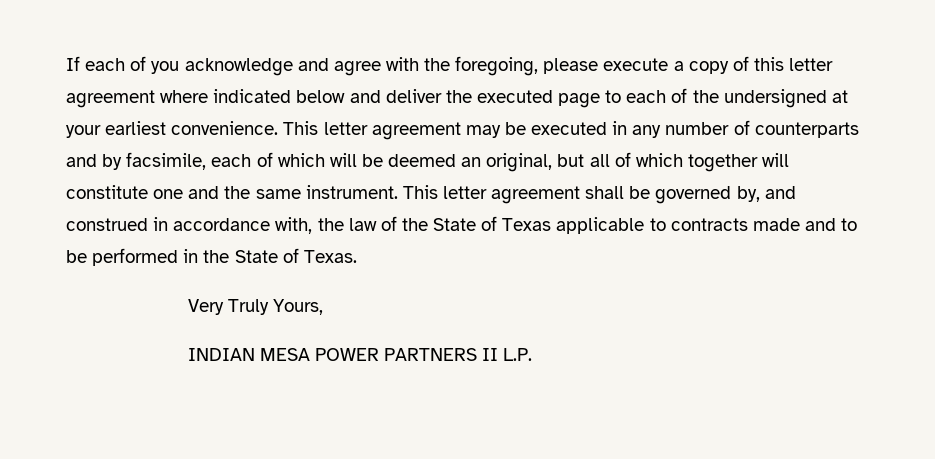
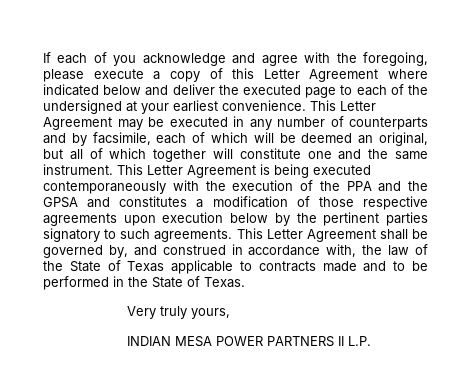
- If each of you acknowledge and agree with the foregoing, please execute a copy of this letter agreement where indicated below and deliver the executed page to each of the undersigned at your earliest convenience.
+ If each of you acknowledge and agree with the foregoing, please execute a copy of this Letter Agreement where indicated below and deliver the executed page to each of the undersigned at your earliest convenience.
- This letter agreement may be executed in any number of counterparts and by facsimile, each of which will be deemed an original, but all of which together will constitute one and the same instrument.
+ This Letter Agreement may be executed in any number of counterparts and by facsimile, each of which will be deemed an original, but all of which together will constitute one and the same instrument.
- This letter agreement shall be governed by, and construed in accordance with, the law of the State of Texas applicable to contracts made and to be performed in the State of Texas.
+ This Letter Agreement is being executed contemporaneously with the execution of the PPA and the GPSA and constitutes a modification of those respective agreements upon execution below by the pertinent parties signatory to such agreements. This Letter Agreement shall be governed by, and construed in accordance with, the law of the State of Texas applicable to contracts made and to be performed in the State of Texas.
- Very Truly Yours,
+ Very truly yours,

